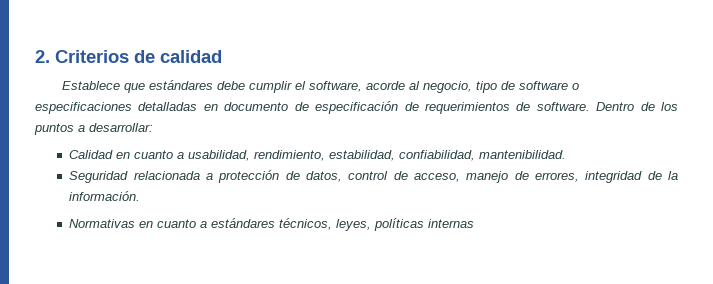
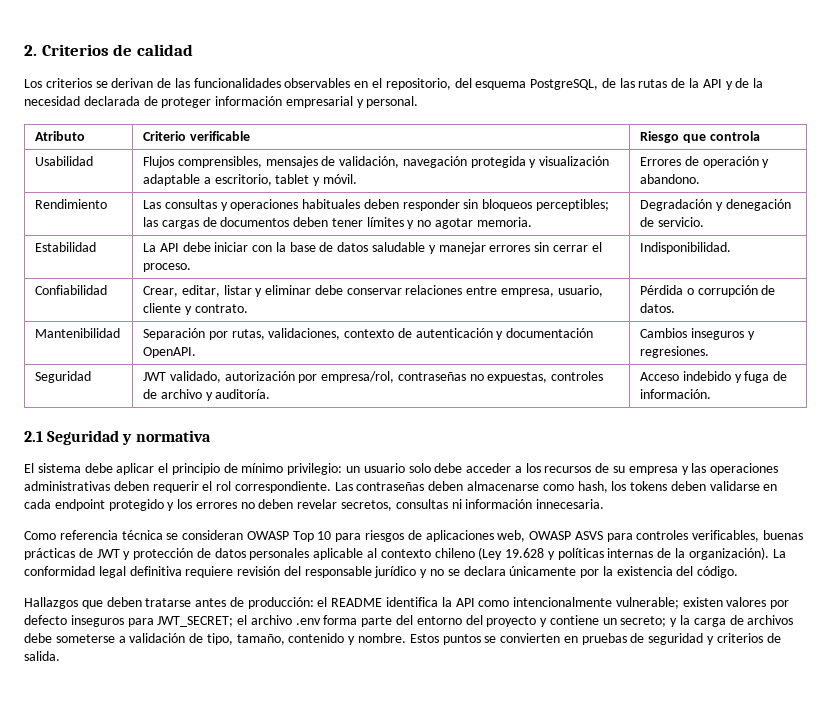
- Establece que estándares debe cumplir el software, acorde al negocio, tipo de software o especificaciones detalladas en documento de especificación de requerimientos de software. Dentro de los puntos a desarrollar:
- Calidad en cuanto a usabilidad, rendimiento, estabilidad, confiabilidad, mantenibilidad.
- Seguridad relacionada a protección de datos, control de acceso, manejo de errores, integridad de la información.
- Normativas en cuanto a estándares técnicos, leyes, políticas internas
+ Los criterios se derivan de las funcionalidades observables en el repositorio, del esquema PostgreSQL, de las rutas de la API y de la necesidad declarada de proteger información empresarial y personal.
+ Atributo | Criterio verificable | Riesgo que controla
+ Usabilidad | Flujos comprensibles, mensajes de validación, navegación protegida y visualización adaptable a escritorio, tablet y móvil. | Errores de operación y abandono.
+ Rendimiento | Las consultas y operaciones habituales deben responder sin bloqueos perceptibles; las cargas de documentos deben tener límites y no agotar memoria. | Degradación y denegación de servicio.
+ Estabilidad | La API debe iniciar con la base de datos saludable y manejar errores sin cerrar el proceso. | Indisponibilidad.
+ Confiabilidad | Crear, editar, listar y eliminar debe conservar relaciones entre empresa, usuario, cliente y contrato. | Pérdida o corrupción de datos.
+ Mantenibilidad | Separación por rutas, validaciones, contexto de autenticación y documentación OpenAPI. | Cambios inseguros y regresiones.
+ Seguridad | JWT validado, autorización por empresa/rol, contraseñas no expuestas, controles de archivo y auditoría. | Acceso indebido y fuga de información.
+ 2.1 Seguridad y normativa
+ El sistema debe aplicar el principio de mínimo privilegio: un usuario solo debe acceder a los recursos de su empresa y las operaciones administrativas deben requerir el rol correspondiente. Las contraseñas deben almacenarse como hash, los tokens deben validarse en cada endpoint protegido y los errores no deben revelar secretos, consultas ni información innecesaria.
+ Como referencia técnica se consideran OWASP Top 10 para riesgos de aplicaciones web, OWASP ASVS para controles verificables, buenas prácticas de JWT y protección de datos personales aplicable al contexto chileno (Ley 19.628 y políticas internas de la organización). La conformidad legal definitiva requiere revisión del responsable jurídico y no se declara únicamente por la existencia del código.
+ Hallazgos que deben tratarse antes de producción: el README identifica la API como intencionalmente vulnerable; existen valores por defecto inseguros para JWT_SECRET; el archivo .env forma parte del entorno del proyecto y contiene un secreto; y la carga de archivos debe someterse a validación de tipo, tamaño, contenido y nombre. Estos puntos se convierten en pruebas de seguridad y criterios de salida.

